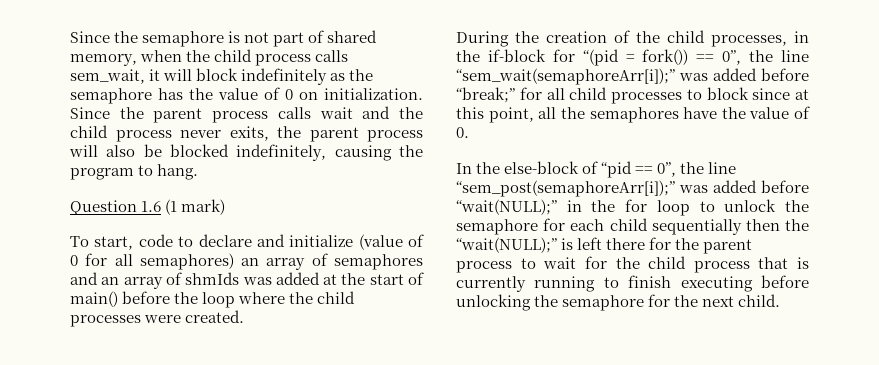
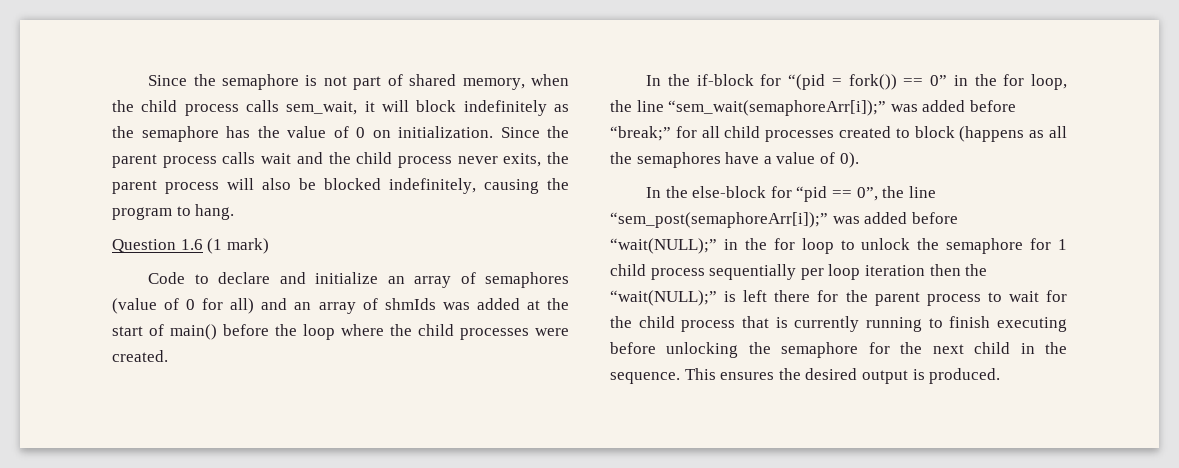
- To start, code to declare and initialize (value of 0 for all semaphores) an array of semaphores and an array of shmIds was added at the start of main() before the loop where the child processes were created.
+ Code to declare and initialize an array of semaphores (value of 0 for all) and an array of shmIds was added at the start of main() before the loop where the child processes were created.
- During the creation of the child processes, in the if-block for “(pid = fork()) == 0”, the line “sem_wait(semaphoreArr[i]);” was added before “break;” for all child processes to block since at this point, all the semaphores have the value of 0.
+ In the if-block for “(pid = fork()) == 0” in the for loop, the line “sem_wait(semaphoreArr[i]);” was added before “break;” for all child processes created to block (happens as all the semaphores have a value of 0).
- In the else-block of “pid == 0”, the line “sem_post(semaphoreArr[i]);” was added before “wait(NULL);” in the for loop to unlock the semaphore for each child sequentially then the “wait(NULL);” is left there for the parent process to wait for the child process that is currently running to finish executing before unlocking the semaphore for the next child.
+ In the else-block for “pid == 0”, the line “sem_post(semaphoreArr[i]);” was added before “wait(NULL);” in the for loop to unlock the semaphore for 1 child process sequentially per loop iteration then the “wait(NULL);” is left there for the parent process to wait for the child process that is currently running to finish executing before unlocking the semaphore for the next child in the sequence. This ensures the desired output is produced.

